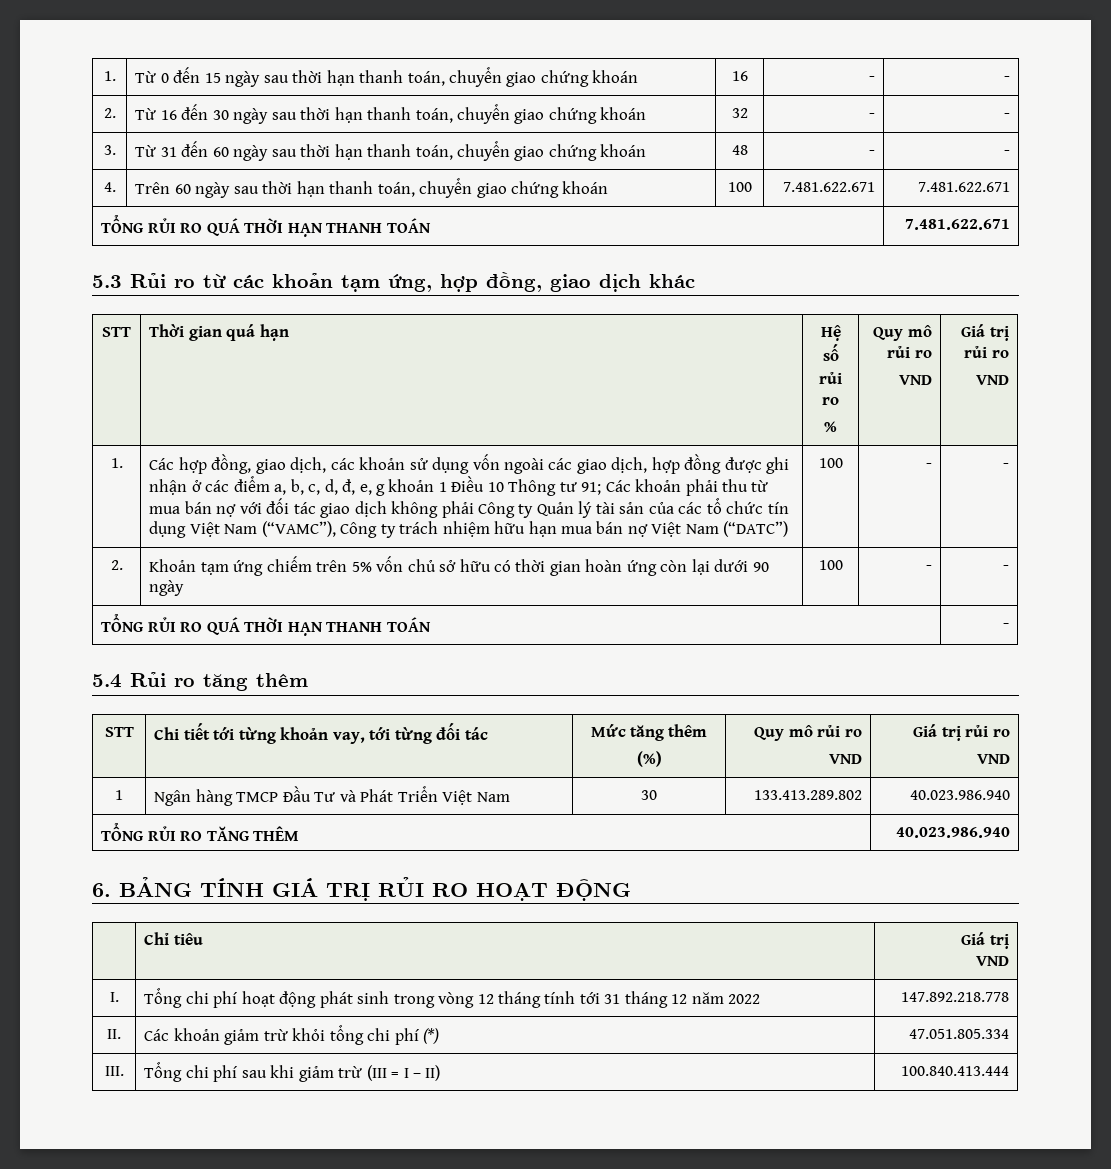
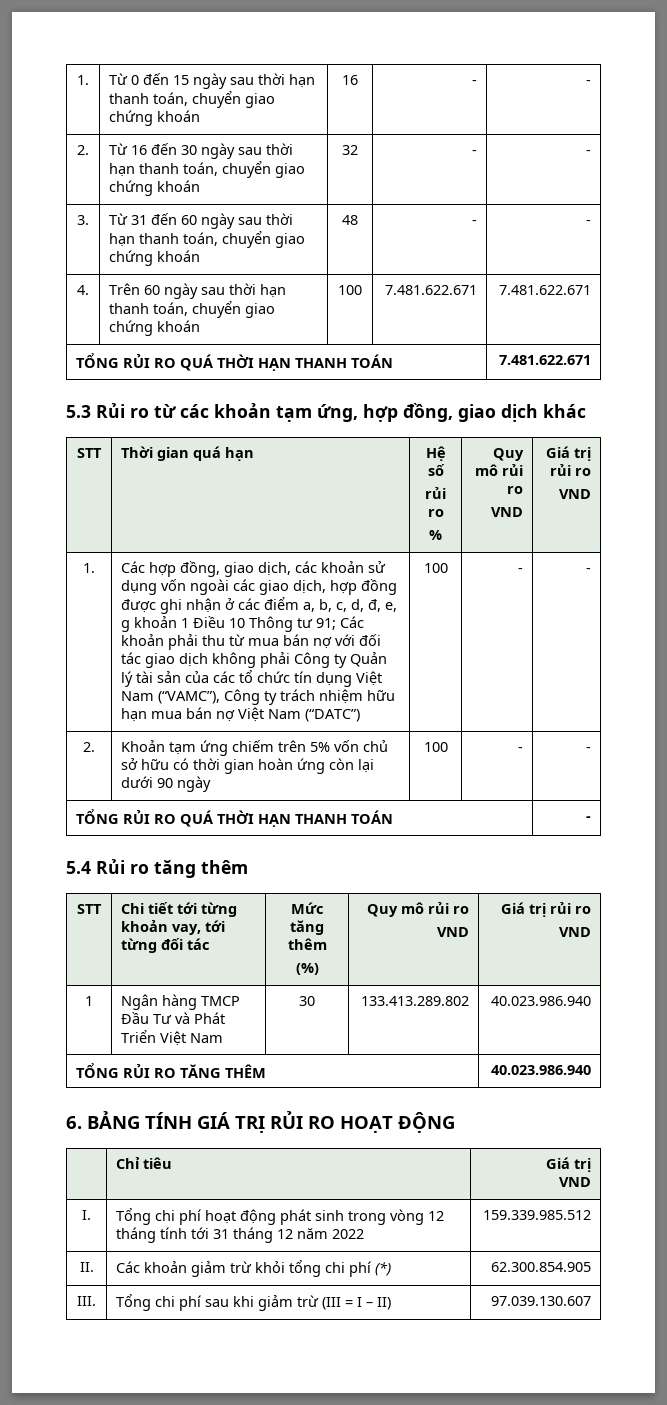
- I. | Tổng chi phí hoạt động phát sinh trong vòng 12 tháng tính tới 31 tháng 12 năm 2022 | 147.892.218.778
+ I. | Tổng chi phí hoạt động phát sinh trong vòng 12 tháng tính tới 31 tháng 12 năm 2022 | 159.339.985.512
- II. | Các khoản giảm trừ khỏi tổng chi phí (*) | 47.051.805.334
+ II. | Các khoản giảm trừ khỏi tổng chi phí (*) | 62.300.854.905
- III. | Tổng chi phí sau khi giảm trừ (III = I – II) | 100.840.413.444
+ III. | Tổng chi phí sau khi giảm trừ (III = I – II) | 97.039.130.607

